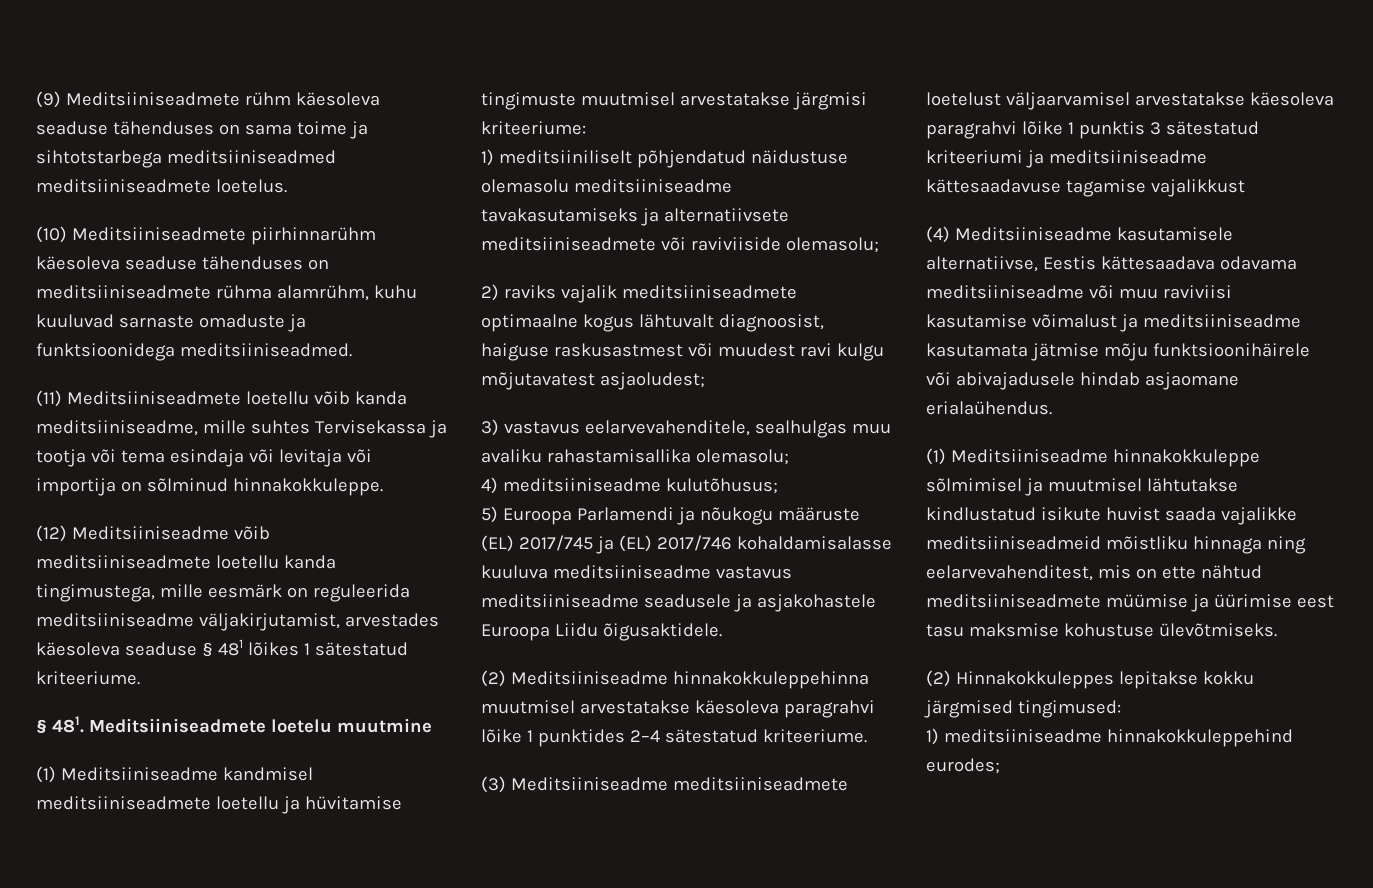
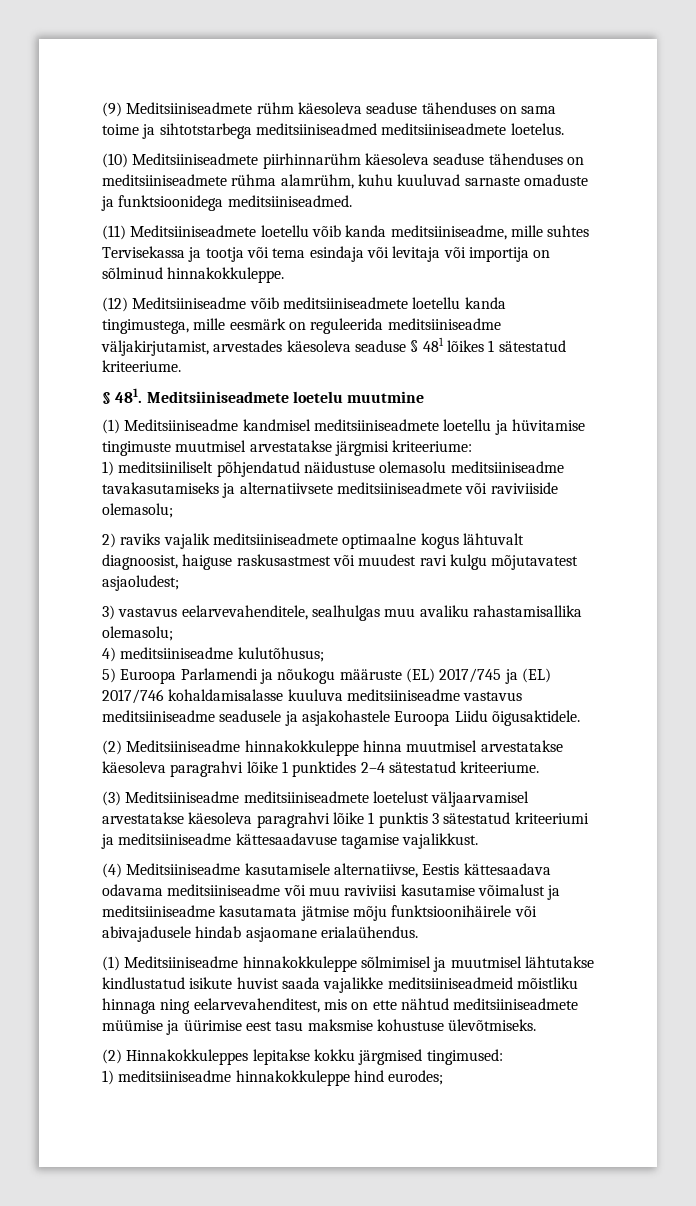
- (2) Meditsiiniseadme hinnakokkuleppehinna muutmisel arvestatakse käesoleva paragrahvi lõike 1 punktides 2–4 sätestatud kriteeriume.
+ (2) Meditsiiniseadme hinnakokkuleppe hinna muutmisel arvestatakse käesoleva paragrahvi lõike 1 punktides 2–4 sätestatud kriteeriume.
- (3) Meditsiiniseadme meditsiiniseadmete loetelust väljaarvamisel arvestatakse käesoleva paragrahvi lõike 1 punktis 3 sätestatud kriteeriumi ja meditsiiniseadme kättesaadavuse tagamise vajalikkust
+ (3) Meditsiiniseadme meditsiiniseadmete loetelust väljaarvamisel arvestatakse käesoleva paragrahvi lõike 1 punktis 3 sätestatud kriteeriumi ja meditsiiniseadme kättesaadavuse tagamise vajalikkust.
- 1) meditsiiniseadme hinnakokkuleppehind eurodes;
+ 1) meditsiiniseadme hinnakokkuleppe hind eurodes;

